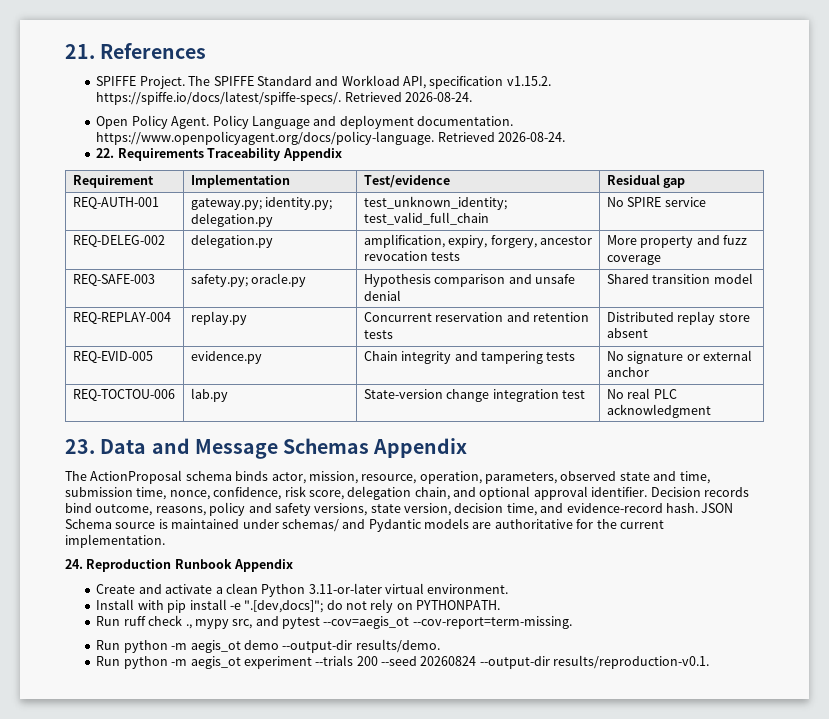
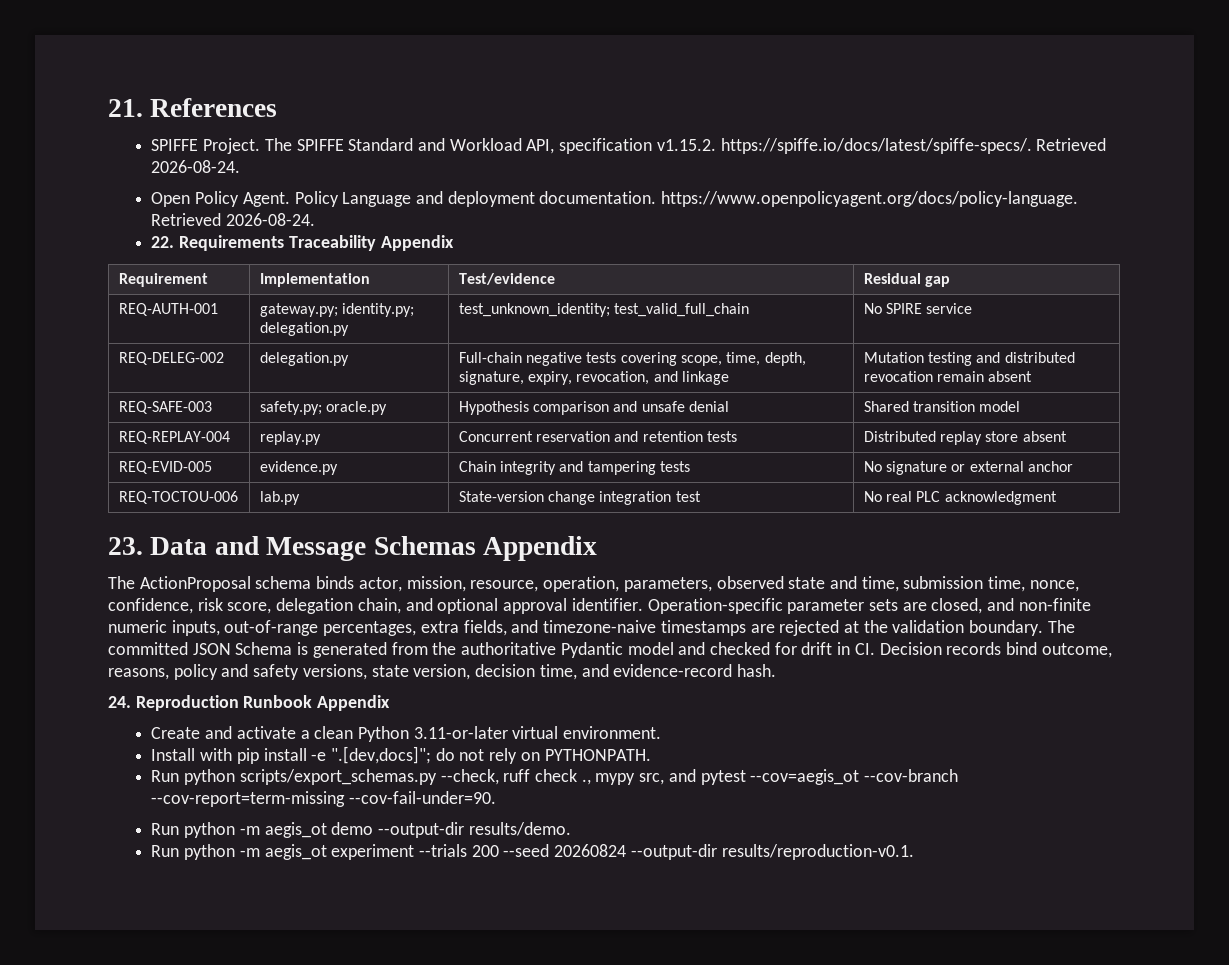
- REQ-DELEG-002 | delegation.py | amplification, expiry, forgery, ancestor revocation tests | More property and fuzz coverage
+ REQ-DELEG-002 | delegation.py | Full-chain negative tests covering scope, time, depth, signature, expiry, revocation, and linkage | Mutation testing and distributed revocation remain absent
- Decision records bind outcome, reasons, policy and safety versions, state version, decision time, and evidence-record hash. JSON Schema source is maintained under schemas/ and Pydantic models are authoritative for the current implementation.
+ Operation-specific parameter sets are closed, and non-finite numeric inputs, out-of-range percentages, extra fields, and timezone-naive timestamps are rejected at the validation boundary. The committed JSON Schema is generated from the authoritative Pydantic model and checked for drift in CI. Decision records bind outcome, reasons, policy and safety versions, state version, decision time, and evidence-record hash.
- Run ruff check ., mypy src, and pytest --cov=aegis_ot --cov-report=term-missing.
+ Run python scripts/export_schemas.py --check, ruff check ., mypy src, and pytest --cov=aegis_ot --cov-branch --cov-report=term-missing --cov-fail-under=90.

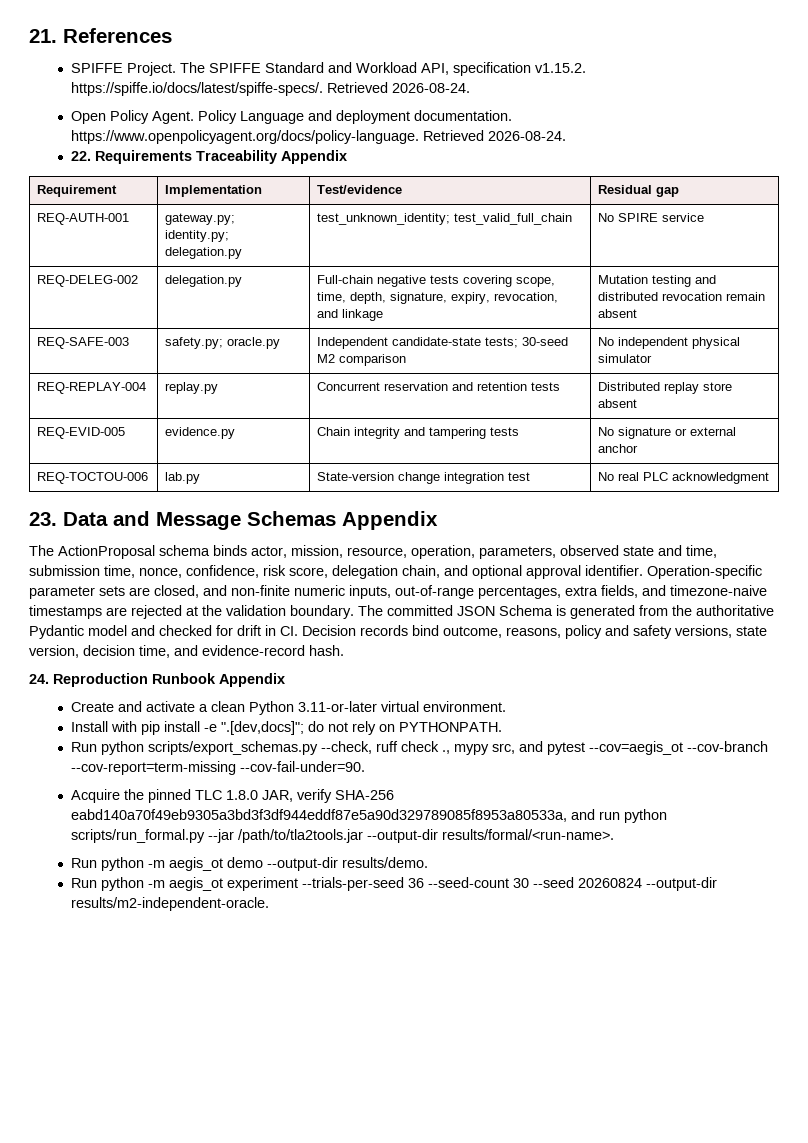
- REQ-SAFE-003 | safety.py; oracle.py | Hypothesis comparison and unsafe denial | Shared transition model
+ REQ-SAFE-003 | safety.py; oracle.py | Independent candidate-state tests; 30-seed M2 comparison | No independent physical simulator
+ Acquire the pinned TLC 1.8.0 JAR, verify SHA-256 eabd140a70f49eb9305a3bd3f3df944eddf87e5a90d329789085f8953a80533a, and run python scripts/run_formal.py --jar /path/to/tla2tools.jar --output-dir results/formal/<run-name>.
- Run python -m aegis_ot experiment --trials 200 --seed 20260824 --output-dir results/reproduction-v0.1.
+ Run python -m aegis_ot experiment --trials-per-seed 36 --seed-count 30 --seed 20260824 --output-dir results/m2-independent-oracle.

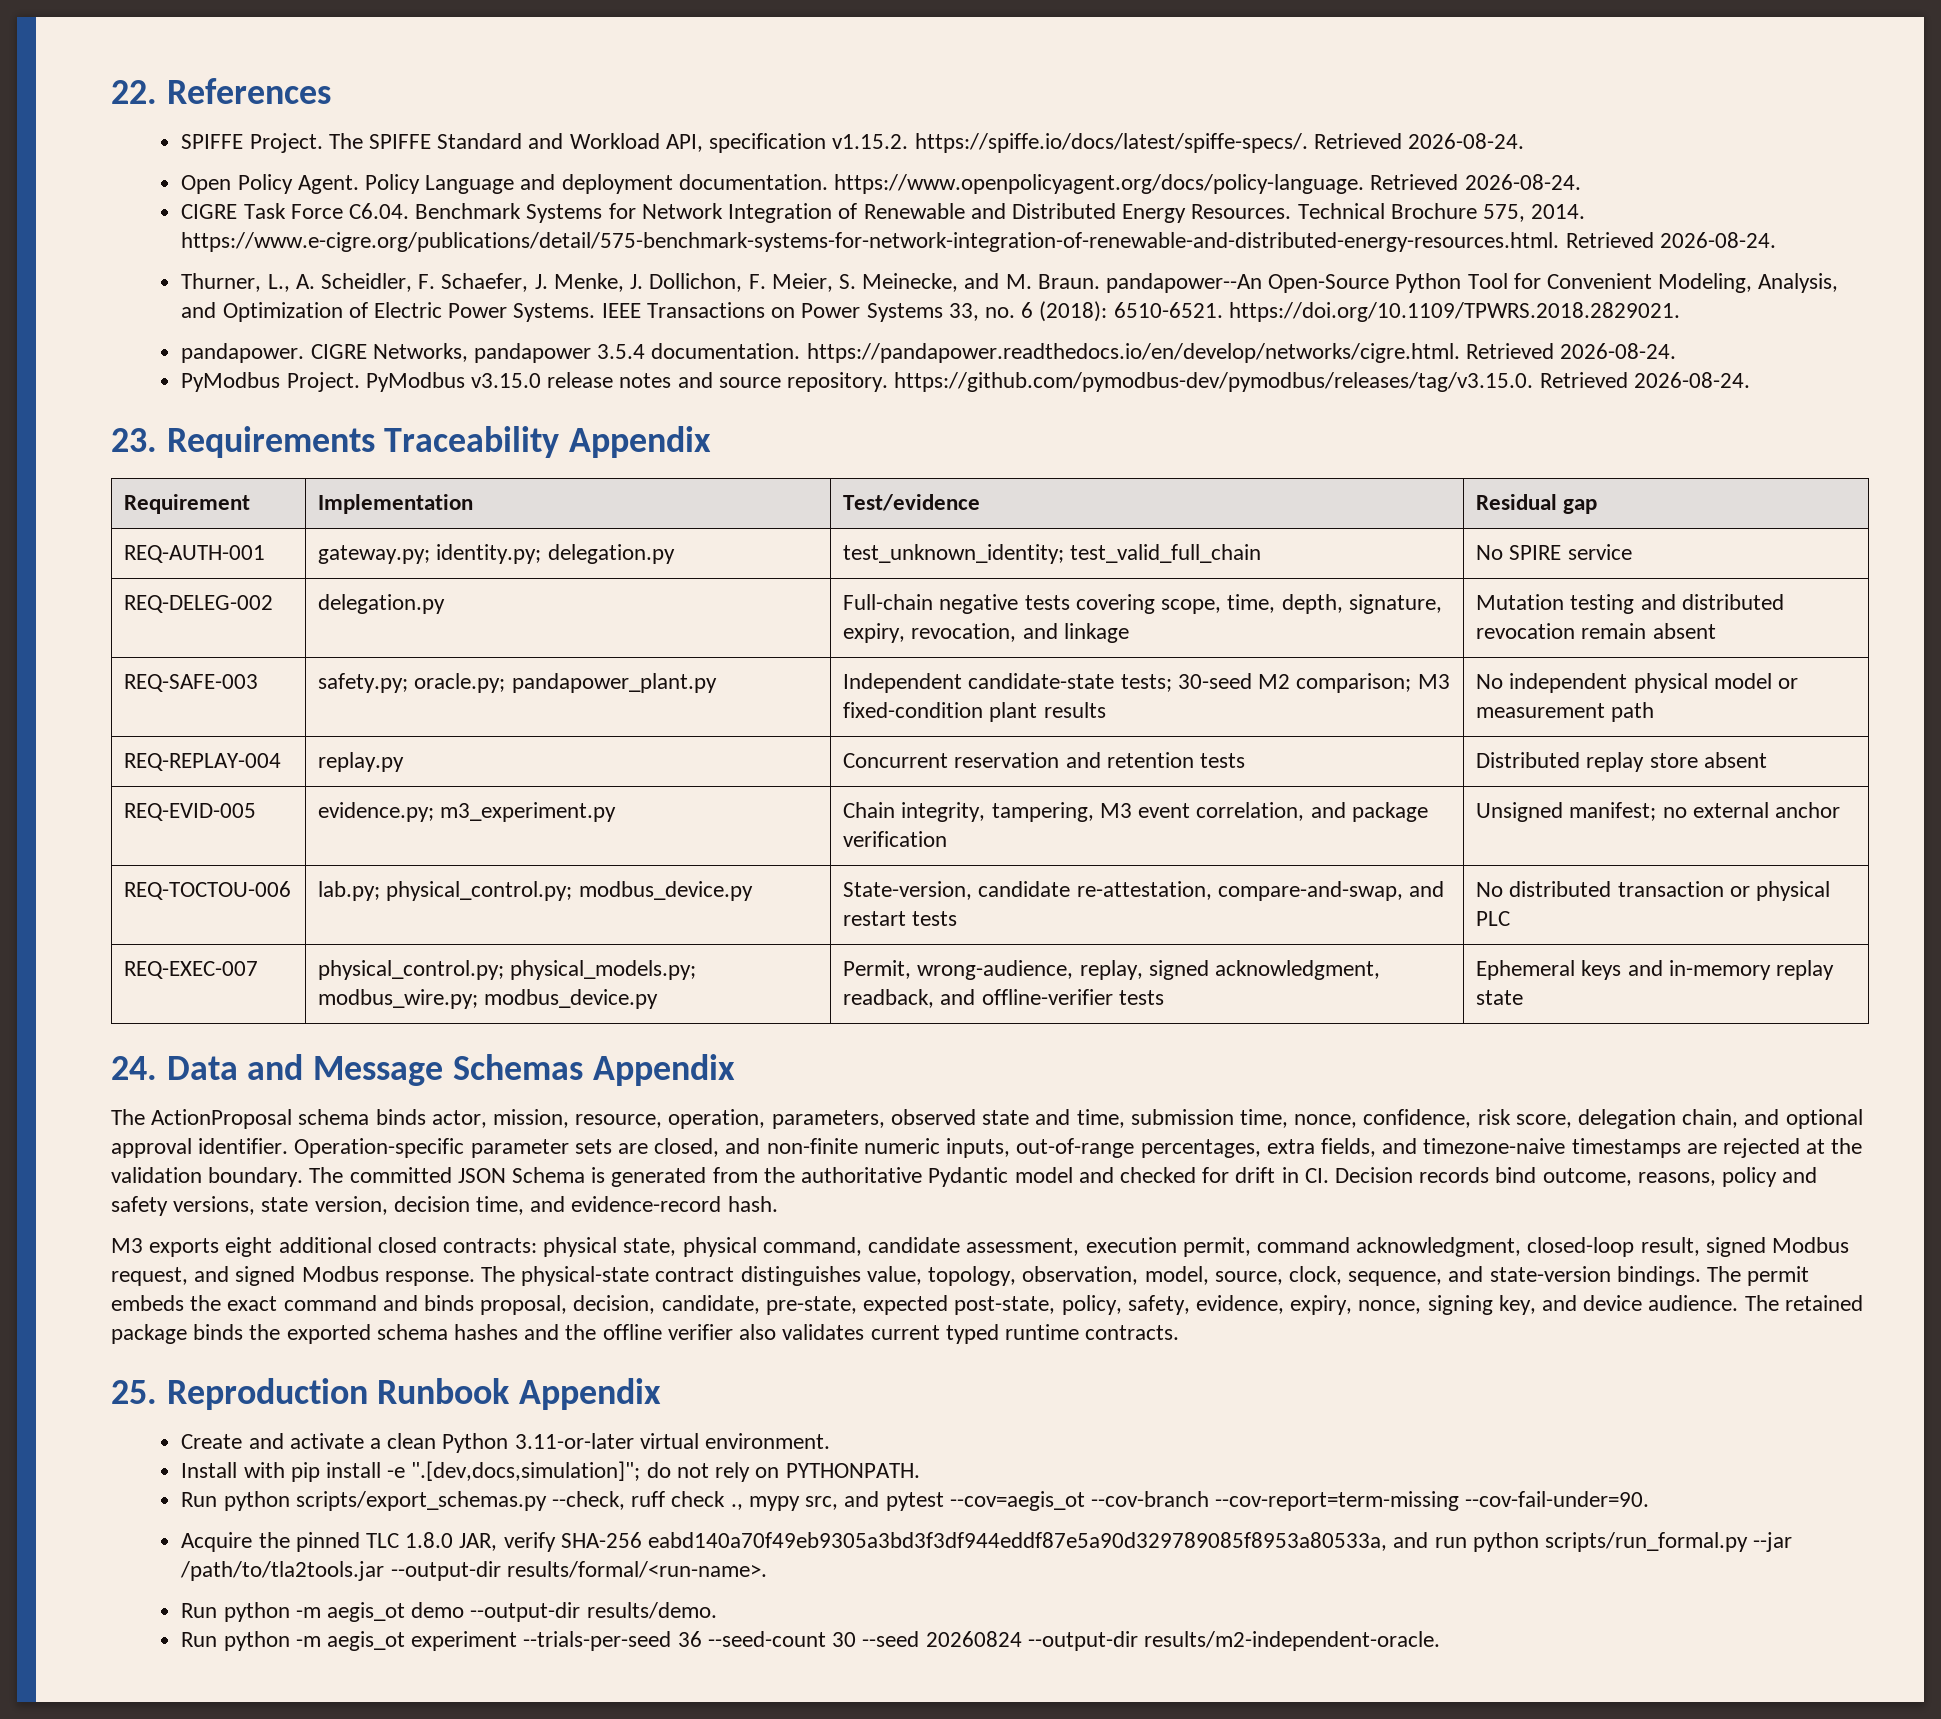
- 21. References
+ 22. References
- 22. Requirements Traceability Appendix
+ CIGRE Task Force C6.04. Benchmark Systems for Network Integration of Renewable and Distributed Energy Resources. Technical Brochure 575, 2014. https://www.e-cigre.org/publications/detail/575-benchmark-systems-for-network-integration-of-renewable-and-distributed-energy-resources.html. Retrieved 2026-08-24.
+ Thurner, L., A. Scheidler, F. Schaefer, J. Menke, J. Dollichon, F. Meier, S. Meinecke, and M. Braun. pandapower--An Open-Source Python Tool for Convenient Modeling, Analysis, and Optimization of Electric Power Systems. IEEE Transactions on Power Systems 33, no. 6 (2018): 6510-6521. https://doi.org/10.1109/TPWRS.2018.2829021.
+ pandapower. CIGRE Networks, pandapower 3.5.4 documentation. https://pandapower.readthedocs.io/en/develop/networks/cigre.html. Retrieved 2026-08-24.
+ PyModbus Project. PyModbus v3.15.0 release notes and source repository. https://github.com/pymodbus-dev/pymodbus/releases/tag/v3.15.0. Retrieved 2026-08-24.
+ 23. Requirements Traceability Appendix
- REQ-SAFE-003 | safety.py; oracle.py | Independent candidate-state tests; 30-seed M2 comparison | No independent physical simulator
+ REQ-SAFE-003 | safety.py; oracle.py; pandapower_plant.py | Independent candidate-state tests; 30-seed M2 comparison; M3 fixed-condition plant results | No independent physical model or measurement path
- REQ-EVID-005 | evidence.py | Chain integrity and tampering tests | No signature or external anchor
- REQ-TOCTOU-006 | lab.py | State-version change integration test | No real PLC acknowledgment
- 23. Data and Message Schemas Appendix
+ REQ-EVID-005 | evidence.py; m3_experiment.py | Chain integrity, tampering, M3 event correlation, and package verification | Unsigned manifest; no external anchor
+ REQ-TOCTOU-006 | lab.py; physical_control.py; modbus_device.py | State-version, candidate re-attestation, compare-and-swap, and restart tests | No distributed transaction or physical PLC
+ REQ-EXEC-007 | physical_control.py; physical_models.py; modbus_wire.py; modbus_device.py | Permit, wrong-audience, replay, signed acknowledgment, readback, and offline-verifier tests | Ephemeral keys and in-memory replay state
+ 24. Data and Message Schemas Appendix
- 24. Reproduction Runbook Appendix
+ M3 exports eight additional closed contracts: physical state, physical command, candidate assessment, execution permit, command acknowledgment, closed-loop result, signed Modbus request, and signed Modbus response. The physical-state contract distinguishes value, topology, observation, model, source, clock, sequence, and state-version bindings. The permit embeds the exact command and binds proposal, decision, candidate, pre-state, expected post-state, policy, safety, evidence, expiry, nonce, signing key, and device audience. The retained package binds the exported schema hashes and the offline verifier also validates current typed runtime contracts.
+ 25. Reproduction Runbook Appendix
- Install with pip install -e ".[dev,docs]"; do not rely on PYTHONPATH.
+ Install with pip install -e ".[dev,docs,simulation]"; do not rely on PYTHONPATH.

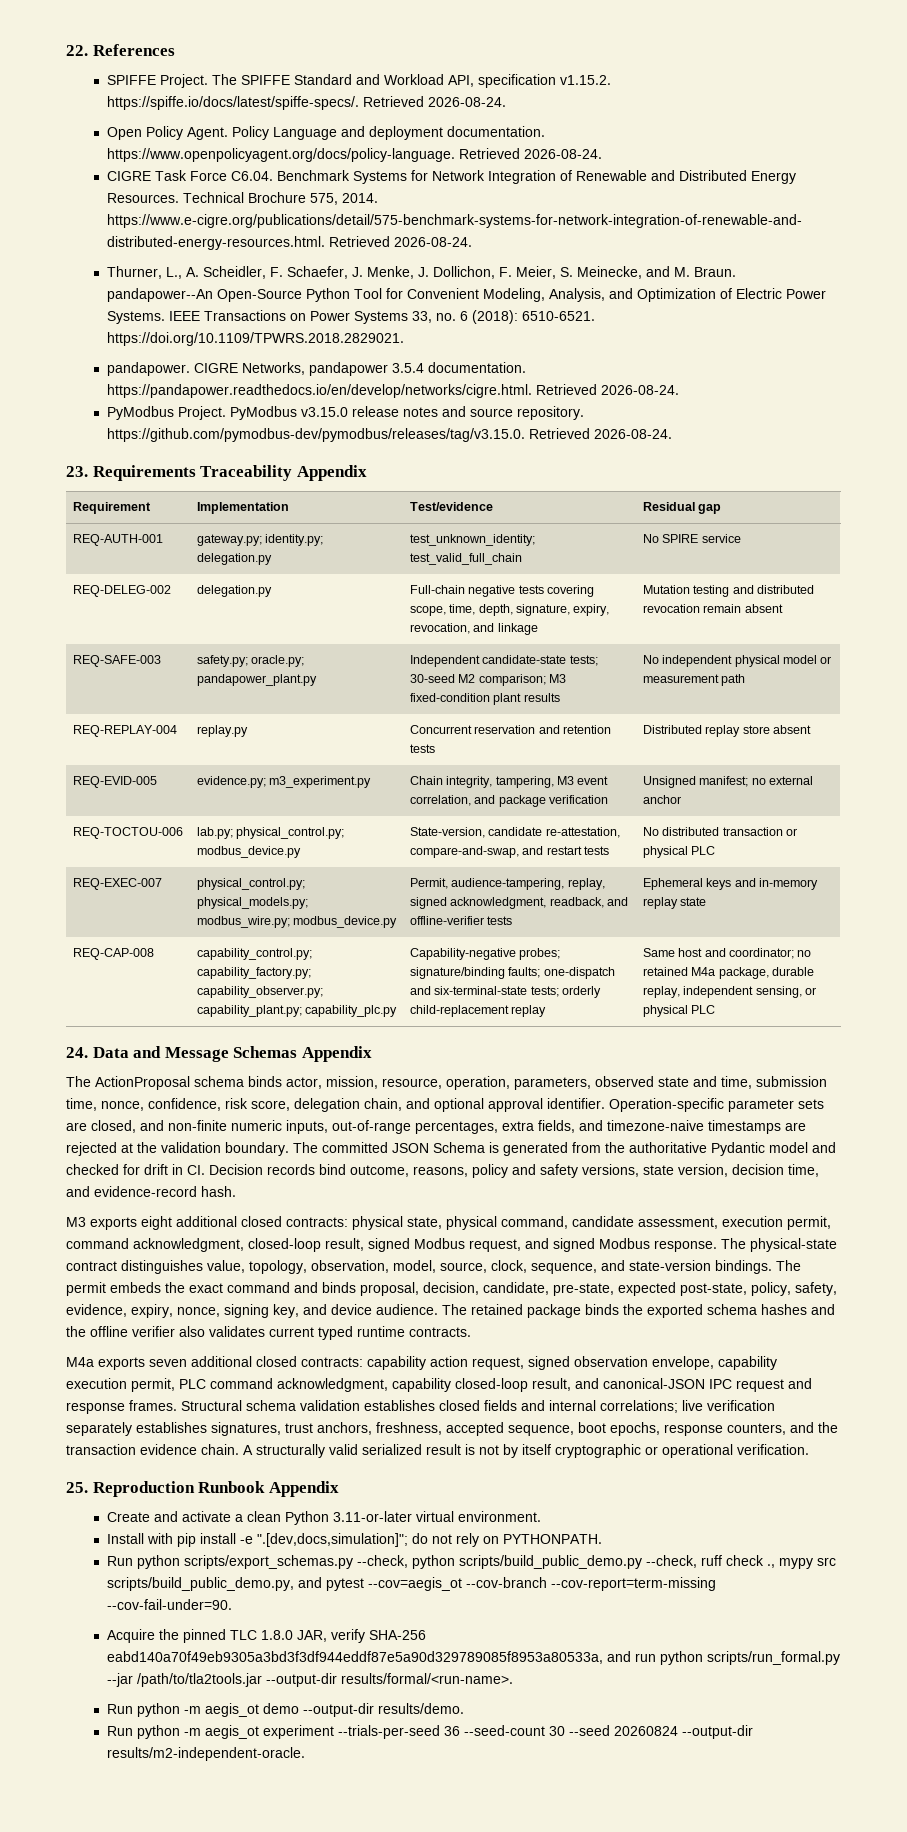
- REQ-EXEC-007 | physical_control.py; physical_models.py; modbus_wire.py; modbus_device.py | Permit, wrong-audience, replay, signed acknowledgment, readback, and offline-verifier tests | Ephemeral keys and in-memory replay state
+ REQ-EXEC-007 | physical_control.py; physical_models.py; modbus_wire.py; modbus_device.py | Permit, audience-tampering, replay, signed acknowledgment, readback, and offline-verifier tests | Ephemeral keys and in-memory replay state
+ REQ-CAP-008 | capability_control.py; capability_factory.py; capability_observer.py; capability_plant.py; capability_plc.py | Capability-negative probes; signature/binding faults; one-dispatch and six-terminal-state tests; orderly child-replacement replay | Same host and coordinator; no retained M4a package, durable replay, independent sensing, or physical PLC
+ M4a exports seven additional closed contracts: capability action request, signed observation envelope, capability execution permit, PLC command acknowledgment, capability closed-loop result, and canonical-JSON IPC request and response frames. Structural schema validation establishes closed fields and internal correlations; live verification separately establishes signatures, trust anchors, freshness, accepted sequence, boot epochs, response counters, and the transaction evidence chain. A structurally valid serialized result is not by itself cryptographic or operational verification.
- Run python scripts/export_schemas.py --check, ruff check ., mypy src, and pytest --cov=aegis_ot --cov-branch --cov-report=term-missing --cov-fail-under=90.
+ Run python scripts/export_schemas.py --check, python scripts/build_public_demo.py --check, ruff check ., mypy src scripts/build_public_demo.py, and pytest --cov=aegis_ot --cov-branch --cov-report=term-missing --cov-fail-under=90.

